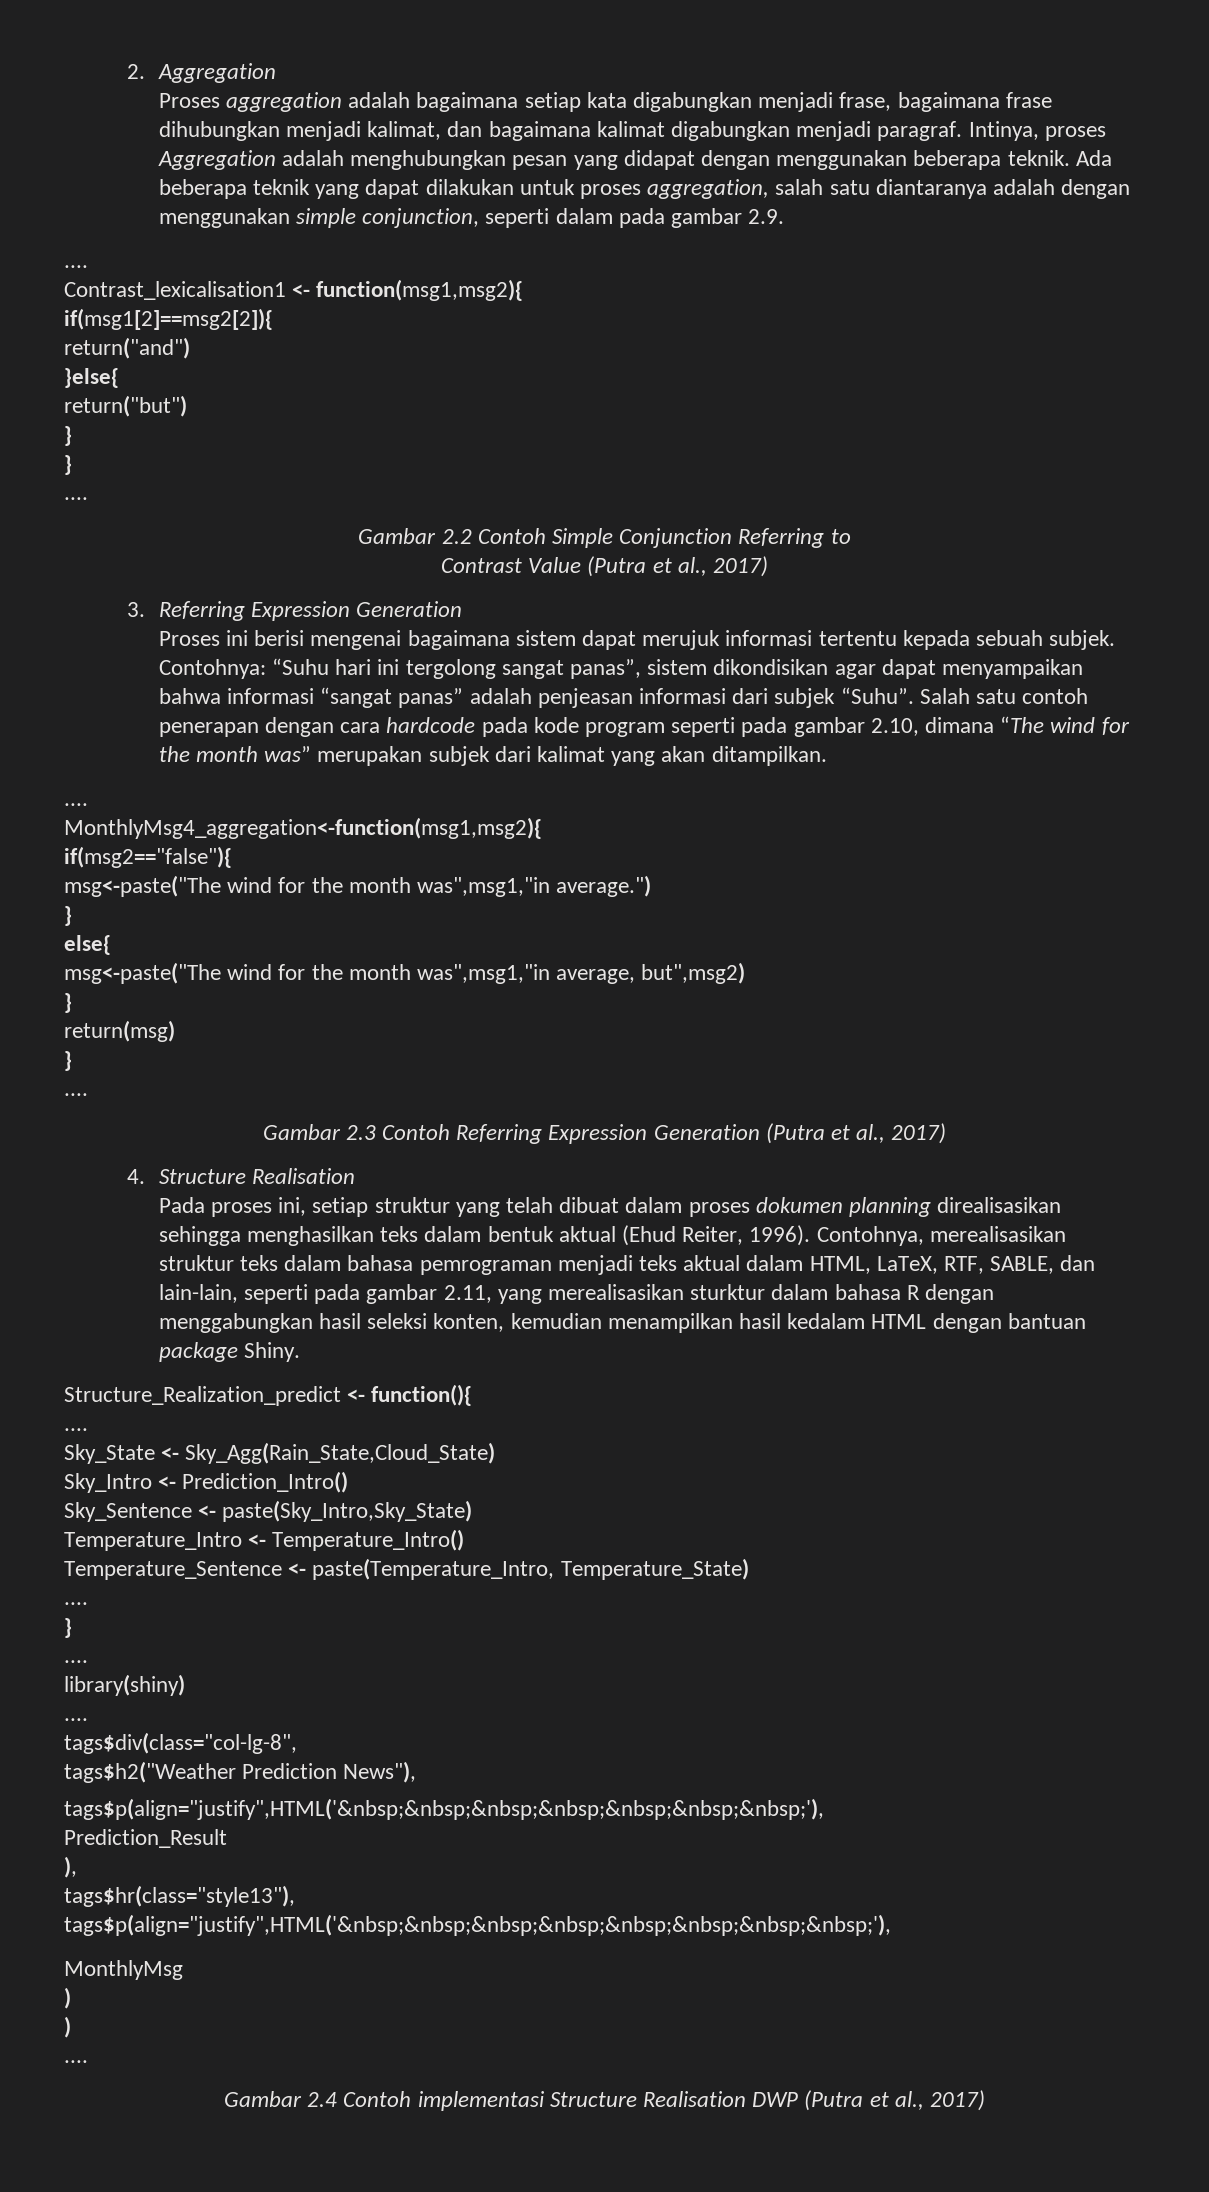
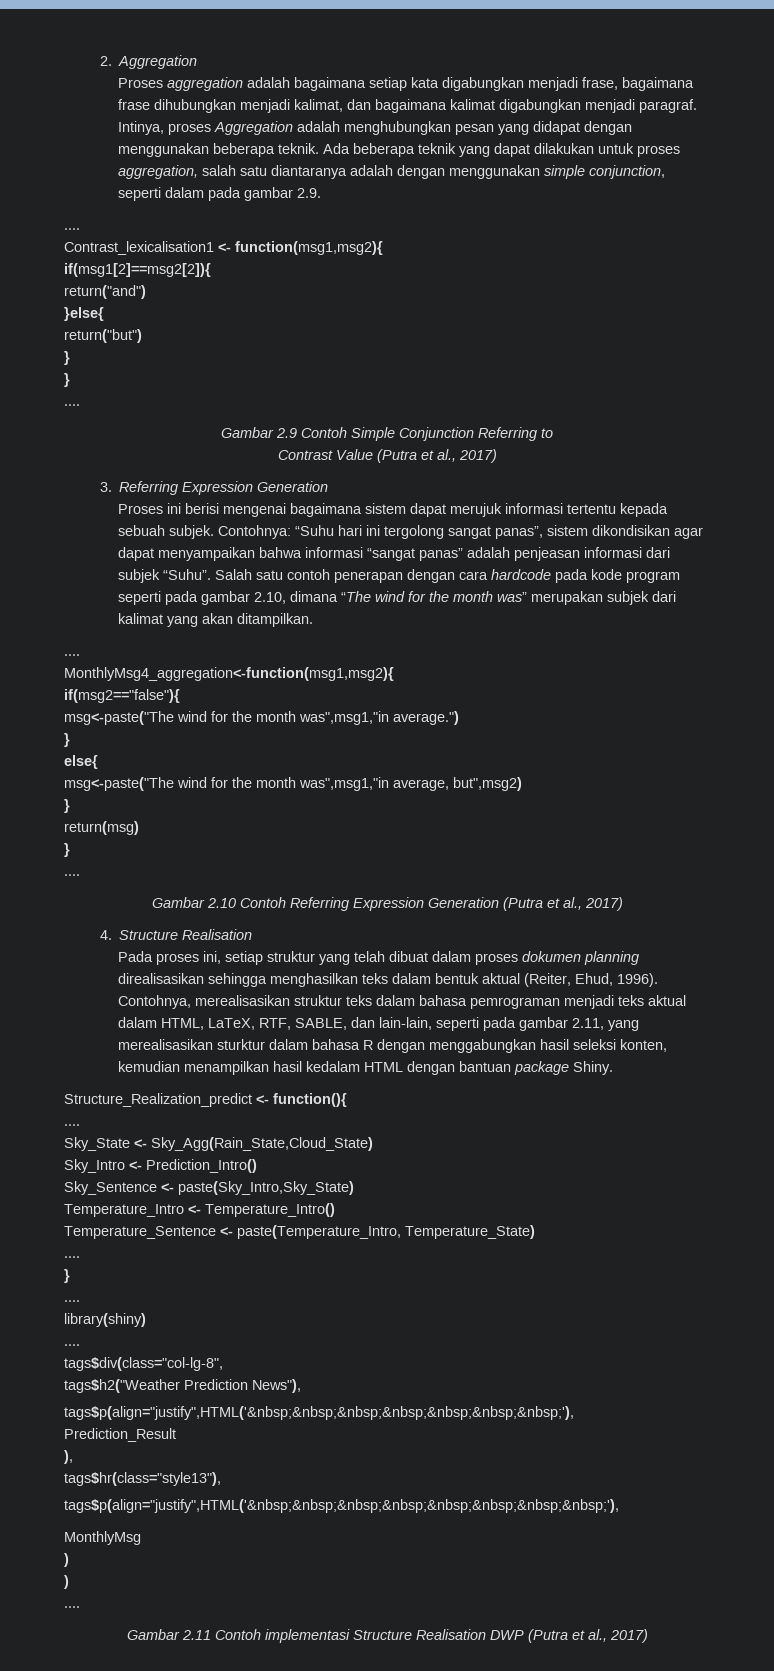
- Gambar 2.2 Contoh Simple Conjunction Referring to
+ Gambar 2.9 Contoh Simple Conjunction Referring to
- Gambar 2.3 Contoh Referring Expression Generation (Putra et al., 2017)
+ Gambar 2.10 Contoh Referring Expression Generation (Putra et al., 2017)
- Pada proses ini, setiap struktur yang telah dibuat dalam proses dokumen planning direalisasikan sehingga menghasilkan teks dalam bentuk aktual (Ehud Reiter, 1996).
+ Pada proses ini, setiap struktur yang telah dibuat dalam proses dokumen planning direalisasikan sehingga menghasilkan teks dalam bentuk aktual (Reiter, Ehud, 1996).
- Gambar 2.4 Contoh implementasi Structure Realisation DWP (Putra et al., 2017)
+ Gambar 2.11 Contoh implementasi Structure Realisation DWP (Putra et al., 2017)

